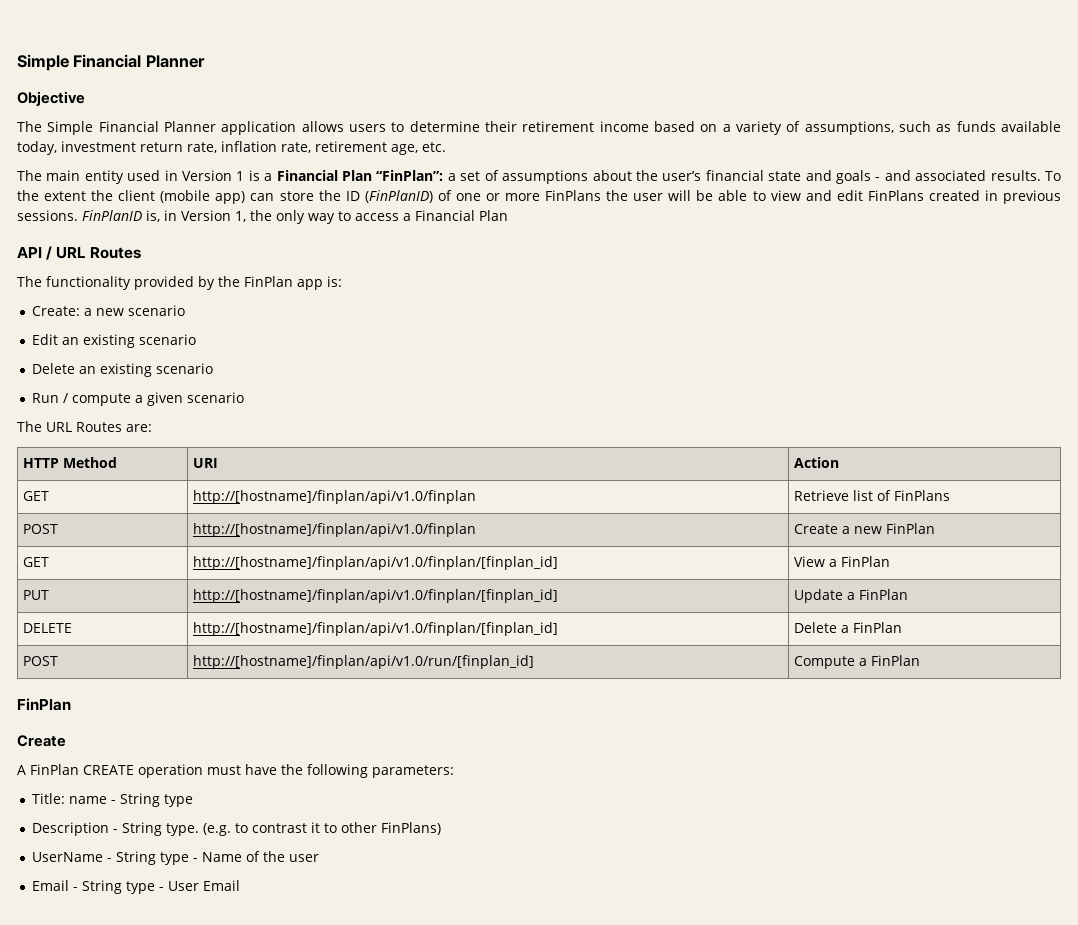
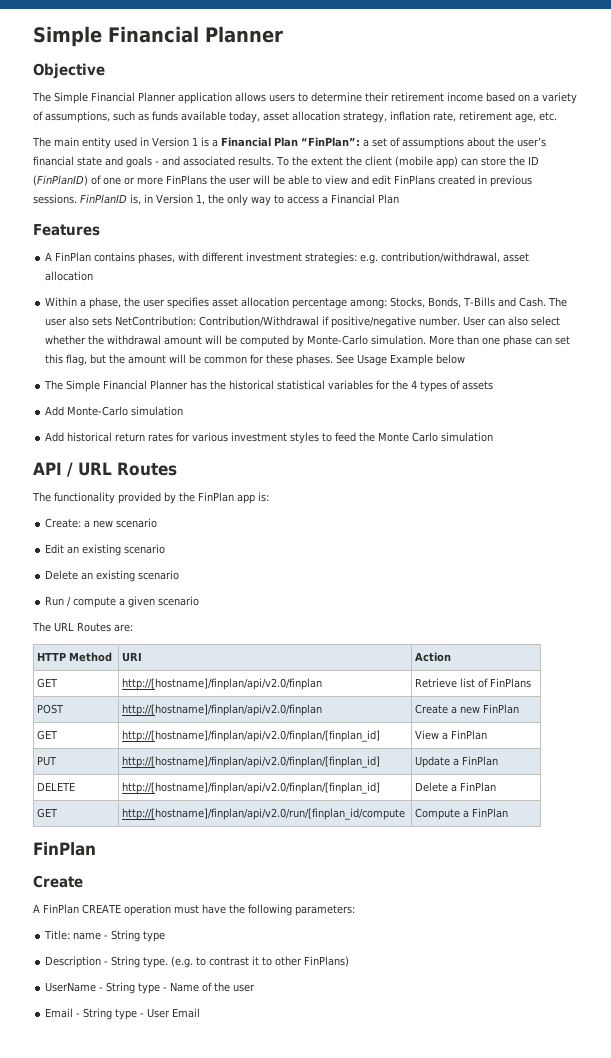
- The Simple Financial Planner application allows users to determine their retirement income based on a variety of assumptions, such as funds available today, investment return rate, inflation rate, retirement age, etc.
+ The Simple Financial Planner application allows users to determine their retirement income based on a variety of assumptions, such as funds available today, asset allocation strategy, inflation rate, retirement age, etc.
+ Features
+ A FinPlan contains phases, with different investment strategies: e.g. contribution/withdrawal, asset allocation
+ Within a phase, the user specifies asset allocation percentage among: Stocks, Bonds, T-Bills and Cash. The user also sets NetContribution: Contribution/Withdrawal if positive/negative number. User can also select whether the withdrawal amount will be computed by Monte-Carlo simulation. More than one phase can set this flag, but the amount will be common for these phases. See Usage Example below
+ The Simple Financial Planner has the historical statistical variables for the 4 types of assets
+ Add Monte-Carlo simulation
+ Add historical return rates for various investment styles to feed the Monte Carlo simulation
- GET | http://[hostname]/finplan/api/v1.0/finplan | Retrieve list of FinPlans
+ GET | http://[hostname]/finplan/api/v2.0/finplan | Retrieve list of FinPlans
- POST | http://[hostname]/finplan/api/v1.0/finplan | Create a new FinPlan
+ POST | http://[hostname]/finplan/api/v2.0/finplan | Create a new FinPlan
- GET | http://[hostname]/finplan/api/v1.0/finplan/[finplan_id] | View a FinPlan
+ GET | http://[hostname]/finplan/api/v2.0/finplan/[finplan_id] | View a FinPlan
- PUT | http://[hostname]/finplan/api/v1.0/finplan/[finplan_id] | Update a FinPlan
+ PUT | http://[hostname]/finplan/api/v2.0/finplan/[finplan_id] | Update a FinPlan
- DELETE | http://[hostname]/finplan/api/v1.0/finplan/[finplan_id] | Delete a FinPlan
+ DELETE | http://[hostname]/finplan/api/v2.0/finplan/[finplan_id] | Delete a FinPlan
- POST | http://[hostname]/finplan/api/v1.0/run/[finplan_id] | Compute a FinPlan
+ GET | http://[hostname]/finplan/api/v2.0/run/[finplan_id/compute | Compute a FinPlan

